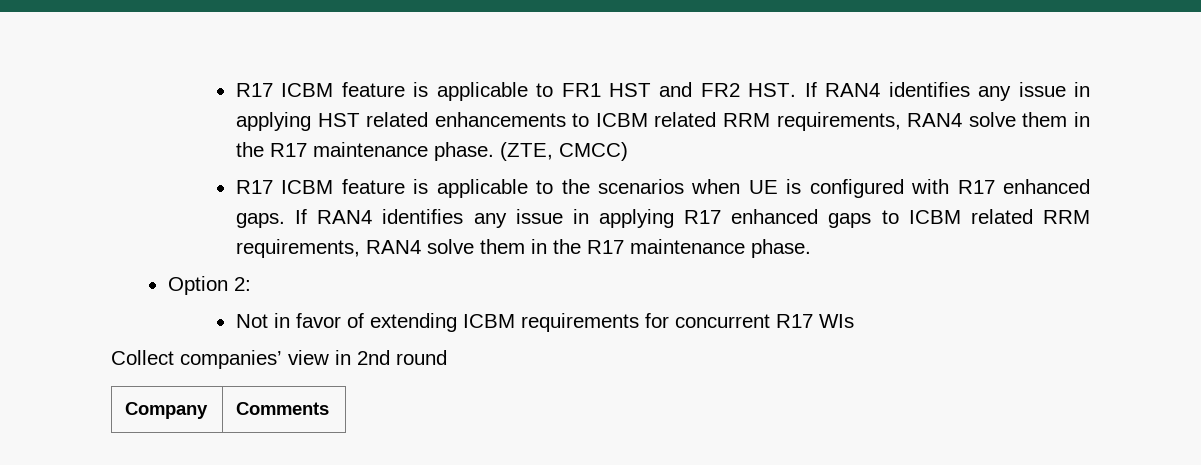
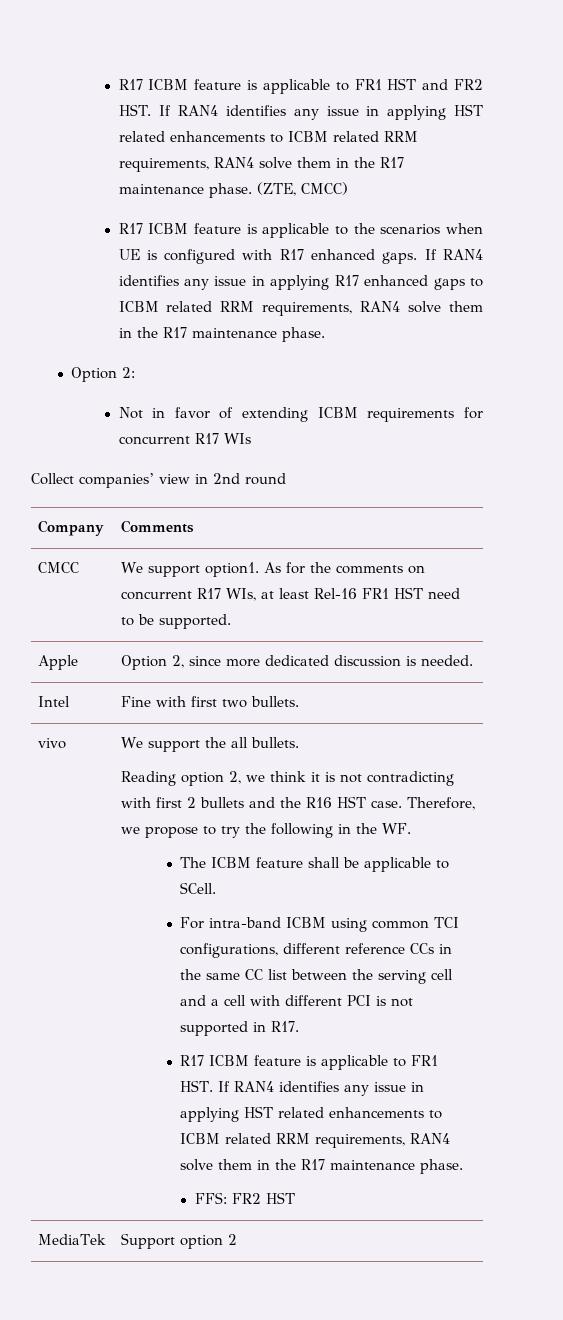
+ CMCC | We support option1. As for the comments on concurrent R17 WIs, at least Rel-16 FR1 HST need to be supported.
+ Apple | Option 2, since more dedicated discussion is needed.
+ Intel | Fine with first two bullets.
+ vivo | We support the all bullets.
+ Reading option 2, we think it is not contradicting with first 2 bullets and the R16 HST case. Therefore, we propose to try the following in the WF.
+ The ICBM feature shall be applicable to SCell.
+ For intra-band ICBM using common TCI configurations, different reference CCs in the same CC list between the serving cell and a cell with different PCI is not supported in R17.
+ R17 ICBM feature is applicable to FR1 HST. If RAN4 identifies any issue in applying HST related enhancements to ICBM related RRM requirements, RAN4 solve them in the R17 maintenance phase.
+ FFS: FR2 HST
+ MediaTek | Support option 2

